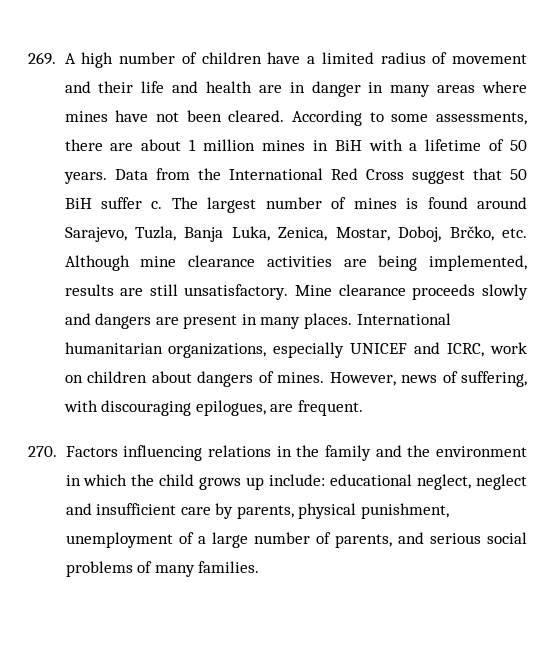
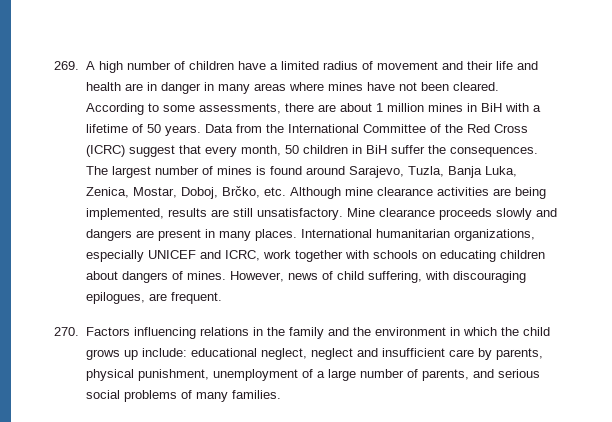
- Data from the International Red Cross suggest that 50 BiH suffer c.
+ Data from the International Committee of the Red Cross (ICRC) suggest that every month, 50 children in BiH suffer the consequences.
- International humanitarian organizations, especially UNICEF and ICRC, work on children about dangers of mines.
+ International humanitarian organizations, especially UNICEF and ICRC, work together with schools on educating children about dangers of mines.
- However, news of suffering, with discouraging epilogues, are frequent.
+ However, news of child suffering, with discouraging epilogues, are frequent.

